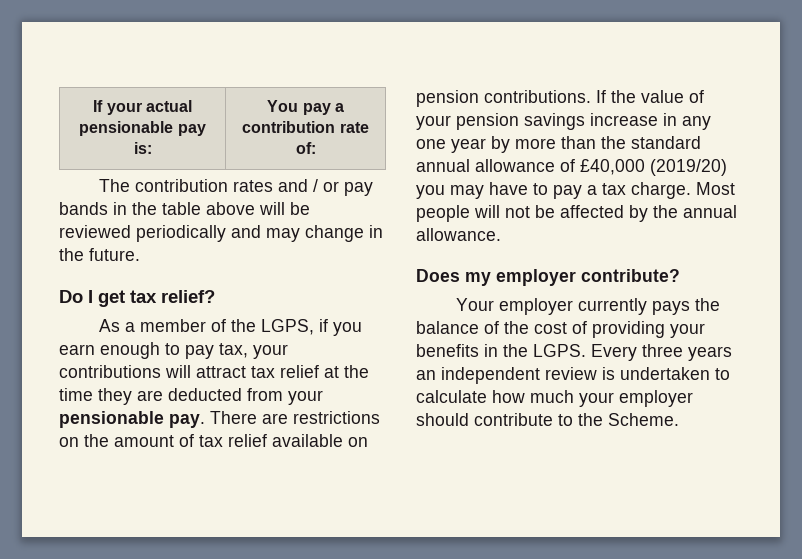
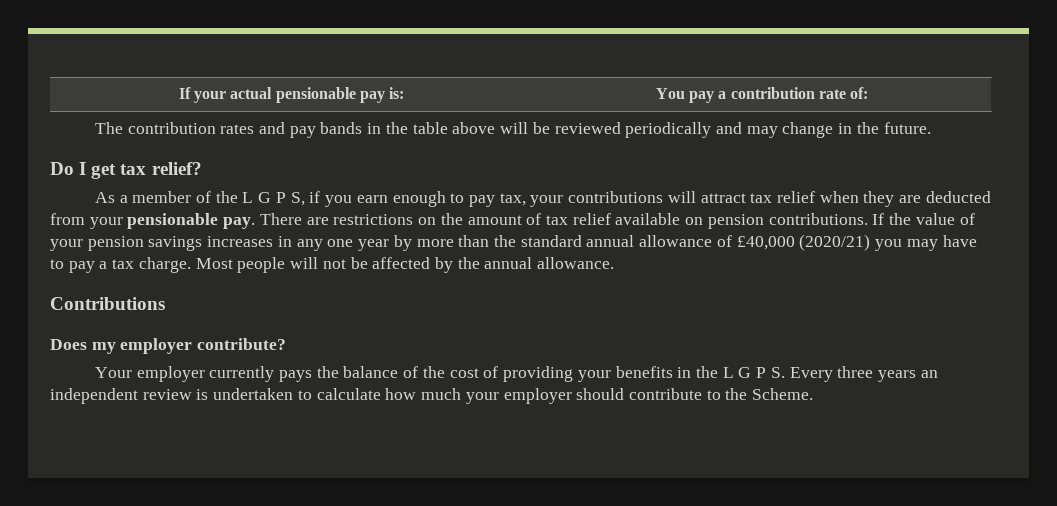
- The contribution rates and / or pay bands in the table above will be reviewed periodically and may change in the future.
+ The contribution rates and pay bands in the table above will be reviewed periodically and may change in the future.
- As a member of the LGPS, if you earn enough to pay tax, your contributions will attract tax relief at the time they are deducted from your pensionable pay.
+ As a member of the L G P S, if you earn enough to pay tax, your contributions will attract tax relief when they are deducted from your pensionable pay.
- If the value of your pension savings increase in any one year by more than the standard annual allowance of £40,000 (2019/20) you may have to pay a tax charge.
+ If the value of your pension savings increases in any one year by more than the standard annual allowance of £40,000 (2020/21) you may have to pay a tax charge.
+ Contributions
- Your employer currently pays the balance of the cost of providing your benefits in the LGPS. Every three years an independent review is undertaken to calculate how much your employer should contribute to the Scheme.
+ Your employer currently pays the balance of the cost of providing your benefits in the L G P S. Every three years an independent review is undertaken to calculate how much your employer should contribute to the Scheme.

